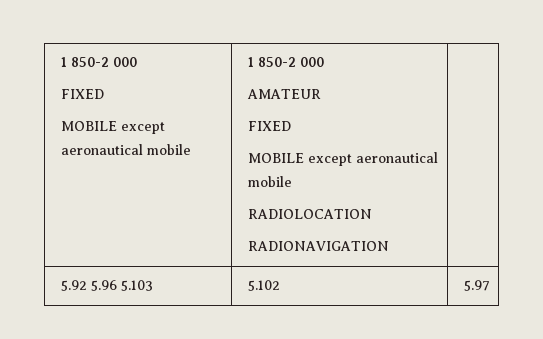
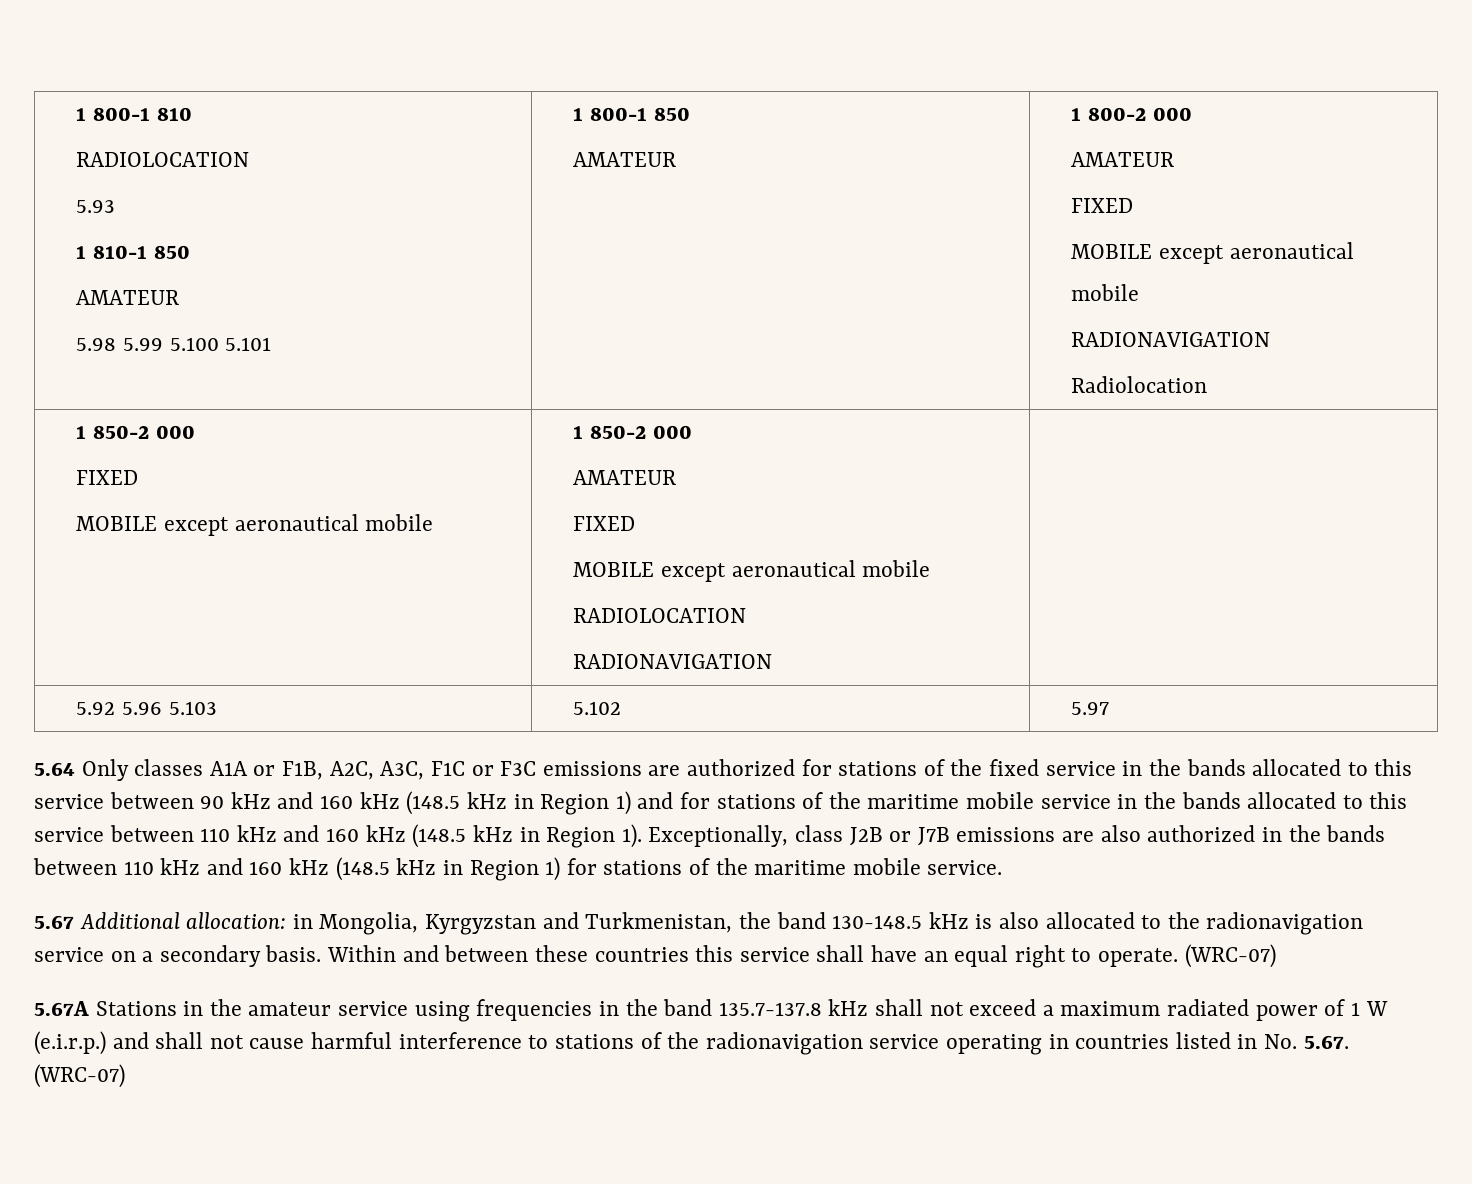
+ 1 800-1 810
+ RADIOLOCATION
+ 5.93
+ 1 810-1 850
+ AMATEUR
+ 5.98 5.99 5.100 5.101 | 1 800-1 850
+ AMATEUR | 1 800-2 000
+ AMATEUR
+ FIXED
+ MOBILE except aeronautical
+ mobile
+ RADIONAVIGATION
+ Radiolocation
+ 5.64 Only classes A1A or F1B, A2C, A3C, F1C or F3C emissions are authorized for stations of the fixed service in the bands allocated to this service between 90 kHz and 160 kHz (148.5 kHz in Region 1) and for stations of the maritime mobile service in the bands allocated to this service between 110 kHz and 160 kHz (148.5 kHz in Region 1). Exceptionally, class J2B or J7B emissions are also authorized in the bands between 110 kHz and 160 kHz (148.5 kHz in Region 1) for stations of the maritime mobile service.
+ 5.67 Additional allocation: in Mongolia, Kyrgyzstan and Turkmenistan, the band 130-148.5 kHz is also allocated to the radionavigation service on a secondary basis. Within and between these countries this service shall have an equal right to operate. (WRC-07)
+ 5.67A Stations in the amateur service using frequencies in the band 135.7-137.8 kHz shall not exceed a maximum radiated power of 1 W (e.i.r.p.) and shall not cause harmful interference to stations of the radionavigation service operating in countries listed in No. 5.67. (WRC-07)

